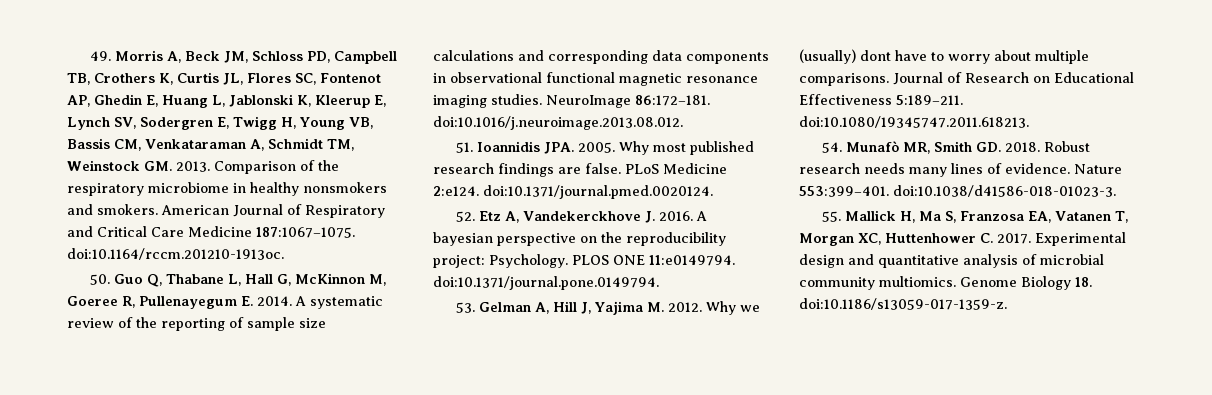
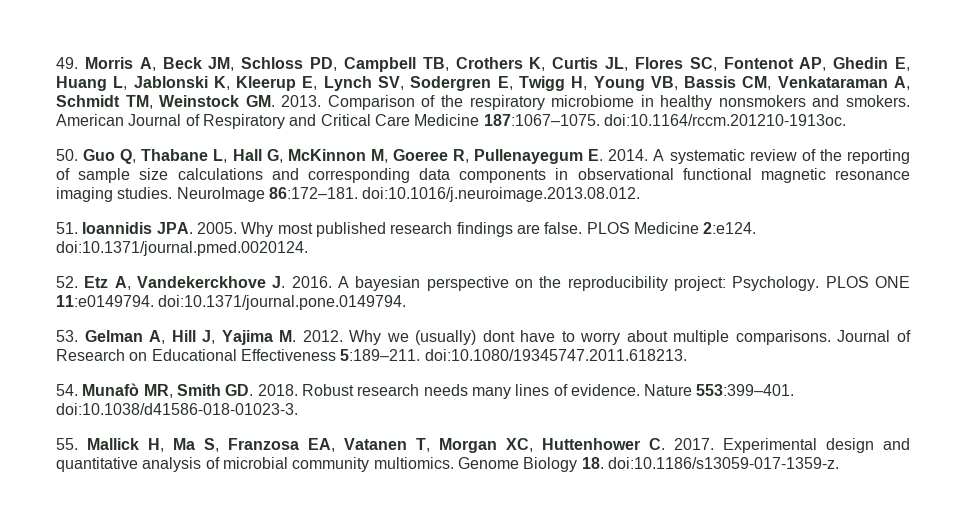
- PLoS Medicine 2:e124. doi:10.1371/journal.pmed.0020124.
+ PLOS Medicine 2:e124. doi:10.1371/journal.pmed.0020124.

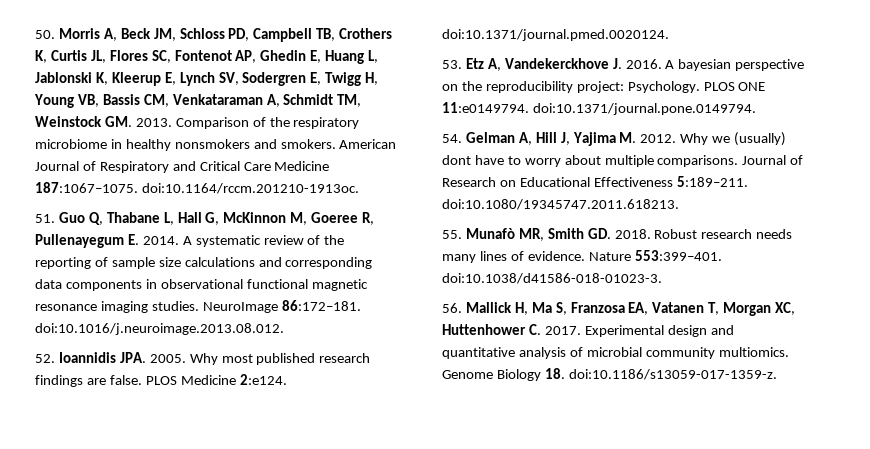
- 49. Morris A, Beck JM, Schloss PD, Campbell TB, Crothers K, Curtis JL, Flores SC, Fontenot AP, Ghedin E, Huang L, Jablonski K, Kleerup E, Lynch SV, Sodergren E, Twigg H, Young VB, Bassis CM, Venkataraman A, Schmidt TM, Weinstock GM. 2013.
+ 50. Morris A, Beck JM, Schloss PD, Campbell TB, Crothers K, Curtis JL, Flores SC, Fontenot AP, Ghedin E, Huang L, Jablonski K, Kleerup E, Lynch SV, Sodergren E, Twigg H, Young VB, Bassis CM, Venkataraman A, Schmidt TM, Weinstock GM. 2013.
- 50. Guo Q, Thabane L, Hall G, McKinnon M, Goeree R, Pullenayegum E. 2014.
+ 51. Guo Q, Thabane L, Hall G, McKinnon M, Goeree R, Pullenayegum E. 2014.
- 51. Ioannidis JPA. 2005.
+ 52. Ioannidis JPA. 2005.
- 52. Etz A, Vandekerckhove J. 2016.
+ 53. Etz A, Vandekerckhove J. 2016.
- 53. Gelman A, Hill J, Yajima M. 2012.
+ 54. Gelman A, Hill J, Yajima M. 2012.
- 54. Munafò MR, Smith GD. 2018.
+ 55. Munafò MR, Smith GD. 2018.
- 55. Mallick H, Ma S, Franzosa EA, Vatanen T, Morgan XC, Huttenhower C. 2017.
+ 56. Mallick H, Ma S, Franzosa EA, Vatanen T, Morgan XC, Huttenhower C. 2017.

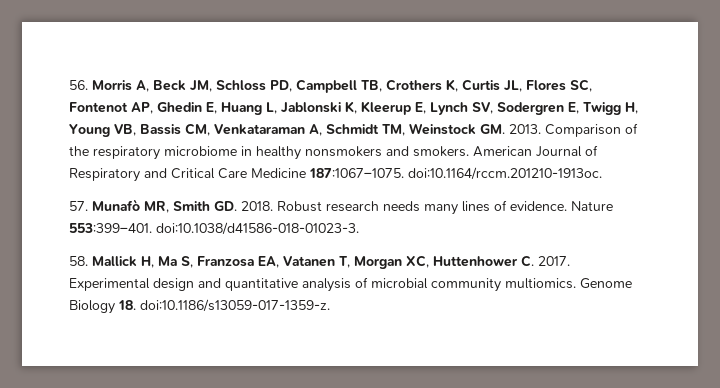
- 50. Morris A, Beck JM, Schloss PD, Campbell TB, Crothers K, Curtis JL, Flores SC, Fontenot AP, Ghedin E, Huang L, Jablonski K, Kleerup E, Lynch SV, Sodergren E, Twigg H, Young VB, Bassis CM, Venkataraman A, Schmidt TM, Weinstock GM. 2013.
+ 56. Morris A, Beck JM, Schloss PD, Campbell TB, Crothers K, Curtis JL, Flores SC, Fontenot AP, Ghedin E, Huang L, Jablonski K, Kleerup E, Lynch SV, Sodergren E, Twigg H, Young VB, Bassis CM, Venkataraman A, Schmidt TM, Weinstock GM. 2013.
- 51. Guo Q, Thabane L, Hall G, McKinnon M, Goeree R, Pullenayegum E. 2014. A systematic review of the reporting of sample size calculations and corresponding data components in observational functional magnetic resonance imaging studies. NeuroImage 86:172–181. doi:10.1016/j.neuroimage.2013.08.012.
- 52. Ioannidis JPA. 2005. Why most published research findings are false. PLOS Medicine 2:e124. doi:10.1371/journal.pmed.0020124.
- 53. Etz A, Vandekerckhove J. 2016. A bayesian perspective on the reproducibility project: Psychology. PLOS ONE 11:e0149794. doi:10.1371/journal.pone.0149794.
- 54. Gelman A, Hill J, Yajima M. 2012. Why we (usually) dont have to worry about multiple comparisons. Journal of Research on Educational Effectiveness 5:189–211. doi:10.1080/19345747.2011.618213.
- 55. Munafò MR, Smith GD. 2018.
+ 57. Munafò MR, Smith GD. 2018.
- 56. Mallick H, Ma S, Franzosa EA, Vatanen T, Morgan XC, Huttenhower C. 2017.
+ 58. Mallick H, Ma S, Franzosa EA, Vatanen T, Morgan XC, Huttenhower C. 2017.

